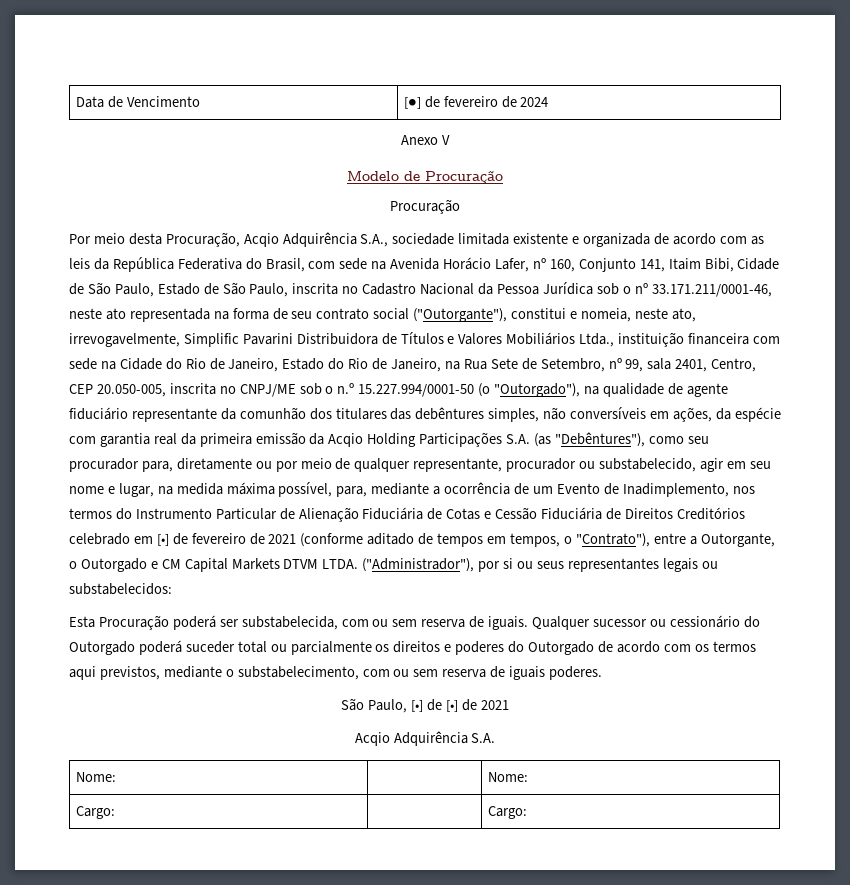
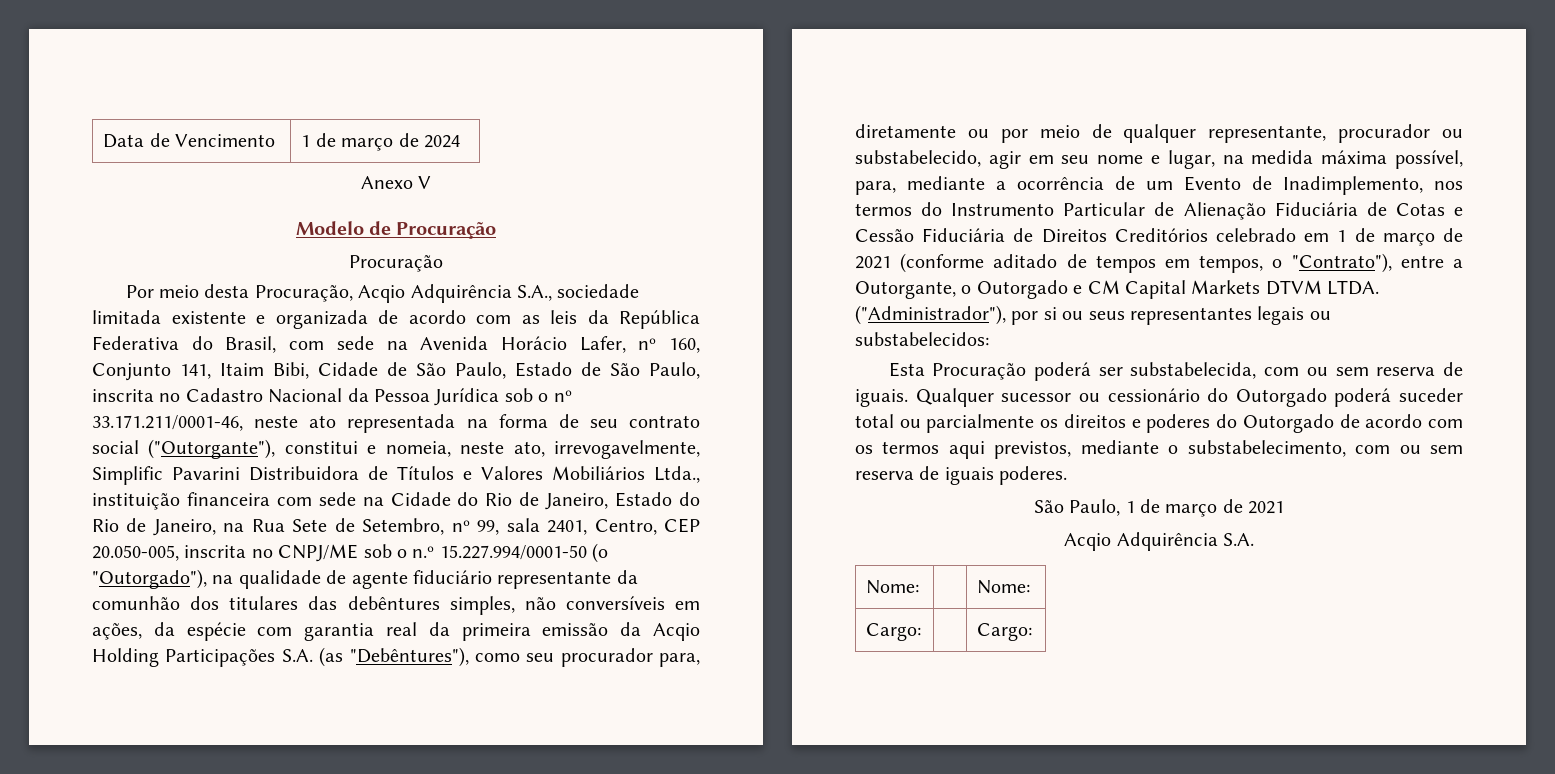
- Data de Vencimento | [●] de fevereiro de 2024
+ Data de Vencimento | 1 de março de 2024
- Por meio desta Procuração, Acqio Adquirência S.A., sociedade limitada existente e organizada de acordo com as leis da República Federativa do Brasil, com sede na Avenida Horácio Lafer, nº 160, Conjunto 141, Itaim Bibi, Cidade de São Paulo, Estado de São Paulo, inscrita no Cadastro Nacional da Pessoa Jurídica sob o nº 33.171.211/0001-46, neste ato representada na forma de seu contrato social ("Outorgante"), constitui e nomeia, neste ato, irrevogavelmente, Simplific Pavarini Distribuidora de Títulos e Valores Mobiliários Ltda., instituição financeira com sede na Cidade do Rio de Janeiro, Estado do Rio de Janeiro, na Rua Sete de Setembro, nº 99, sala 2401, Centro, CEP 20.050-005, inscrita no CNPJ/ME sob o n.º 15.227.994/0001-50 (o "Outorgado"), na qualidade de agente fiduciário representante da comunhão dos titulares das debêntures simples, não conversíveis em ações, da espécie com garantia real da primeira emissão da Acqio Holding Participações S.A. (as "Debêntures"), como seu procurador para, diretamente ou por meio de qualquer representante, procurador ou substabelecido, agir em seu nome e lugar, na medida máxima possível, para, mediante a ocorrência de um Evento de Inadimplemento, nos termos do Instrumento Particular de Alienação Fiduciária de Cotas e Cessão Fiduciária de Direitos Creditórios celebrado em [•] de fevereiro de 2021 (conforme aditado de tempos em tempos, o "Contrato"), entre a Outorgante, o Outorgado e CM Capital Markets DTVM LTDA.
+ Por meio desta Procuração, Acqio Adquirência S.A., sociedade limitada existente e organizada de acordo com as leis da República Federativa do Brasil, com sede na Avenida Horácio Lafer, nº 160, Conjunto 141, Itaim Bibi, Cidade de São Paulo, Estado de São Paulo, inscrita no Cadastro Nacional da Pessoa Jurídica sob o nº 33.171.211/0001-46, neste ato representada na forma de seu contrato social ("Outorgante"), constitui e nomeia, neste ato, irrevogavelmente, Simplific Pavarini Distribuidora de Títulos e Valores Mobiliários Ltda., instituição financeira com sede na Cidade do Rio de Janeiro, Estado do Rio de Janeiro, na Rua Sete de Setembro, nº 99, sala 2401, Centro, CEP 20.050-005, inscrita no CNPJ/ME sob o n.º 15.227.994/0001-50 (o "Outorgado"), na qualidade de agente fiduciário representante da comunhão dos titulares das debêntures simples, não conversíveis em ações, da espécie com garantia real da primeira emissão da Acqio Holding Participações S.A. (as "Debêntures"), como seu procurador para, diretamente ou por meio de qualquer representante, procurador ou substabelecido, agir em seu nome e lugar, na medida máxima possível, para, mediante a ocorrência de um Evento de Inadimplemento, nos termos do Instrumento Particular de Alienação Fiduciária de Cotas e Cessão Fiduciária de Direitos Creditórios celebrado em 1 de março de 2021 (conforme aditado de tempos em tempos, o "Contrato"), entre a Outorgante, o Outorgado e CM Capital Markets DTVM LTDA.
- São Paulo, [•] de [•] de 2021
+ São Paulo, 1 de março de 2021

